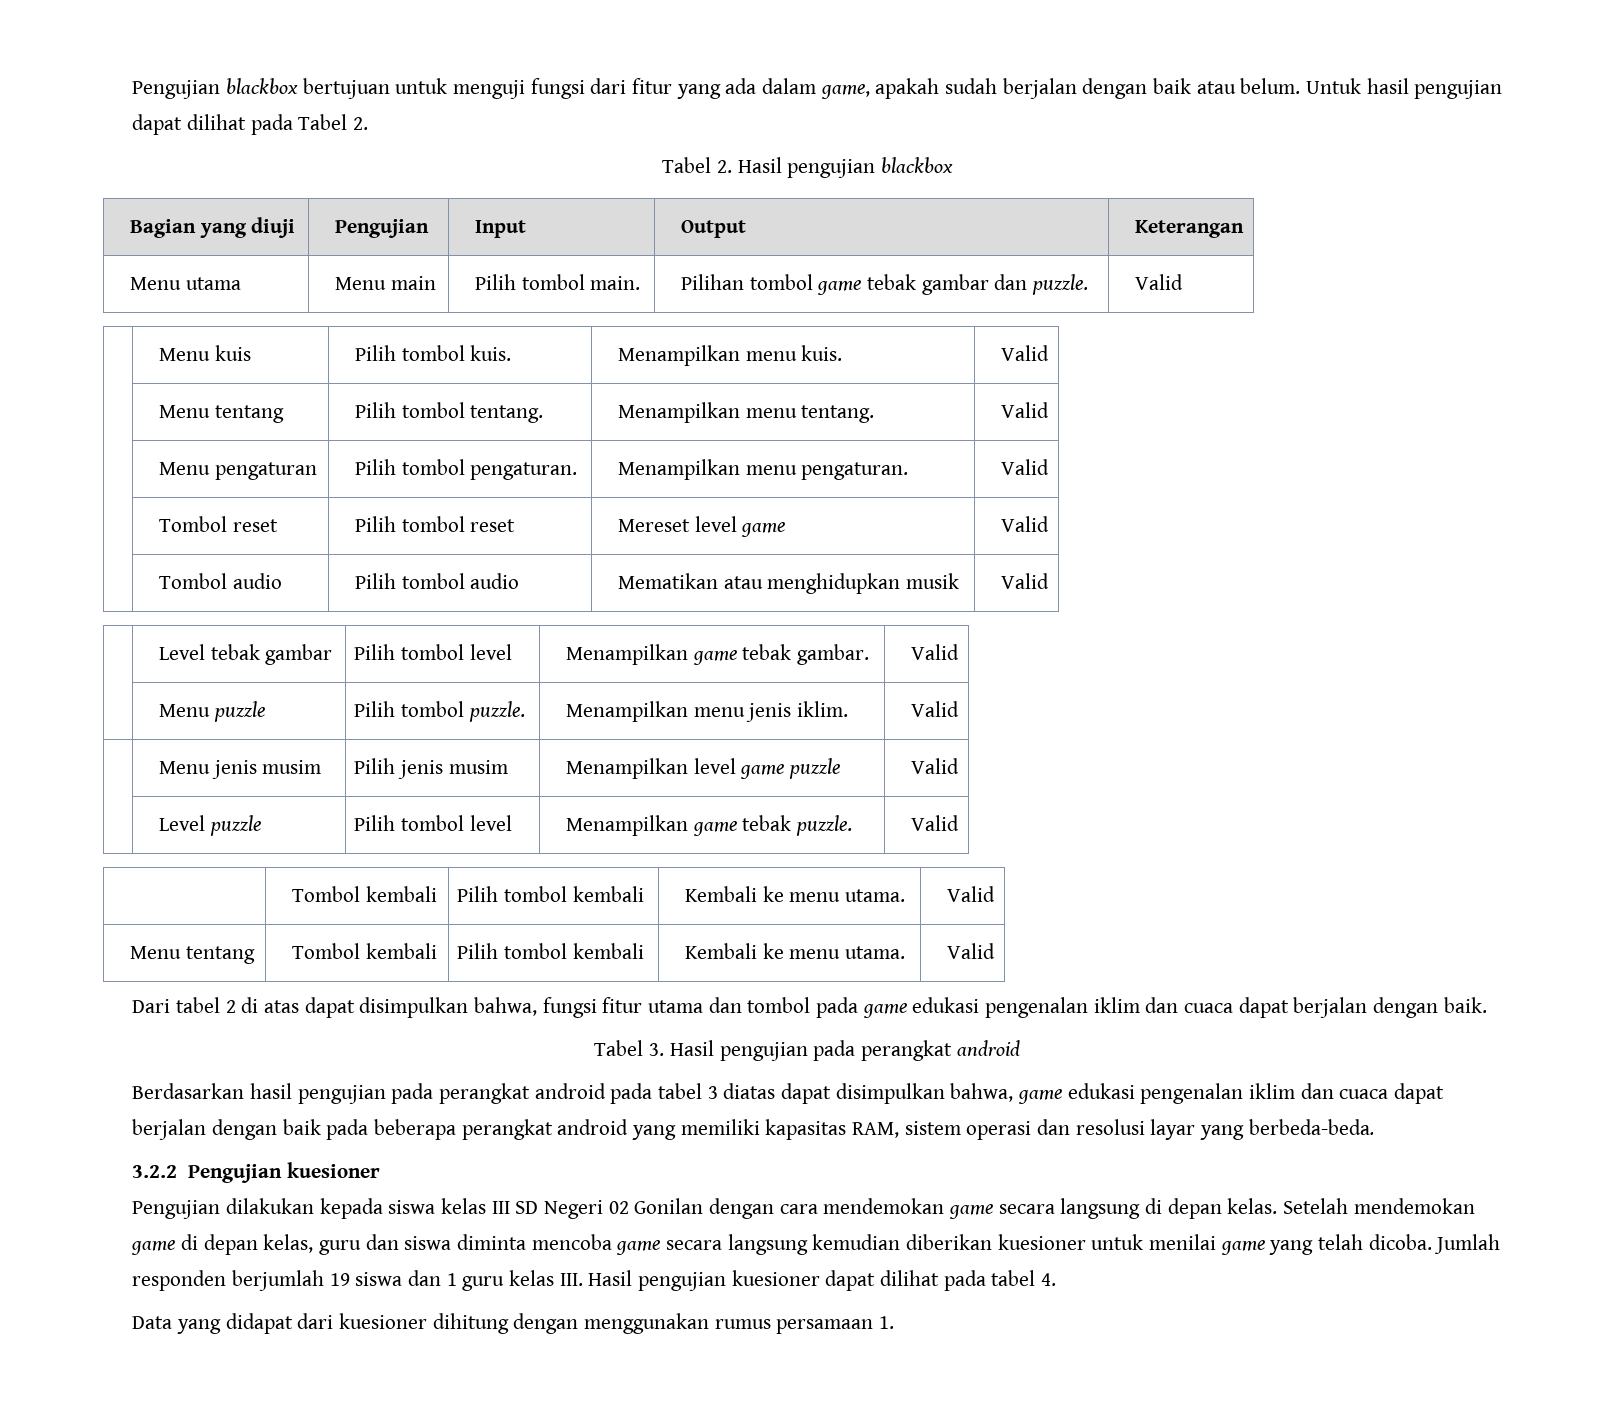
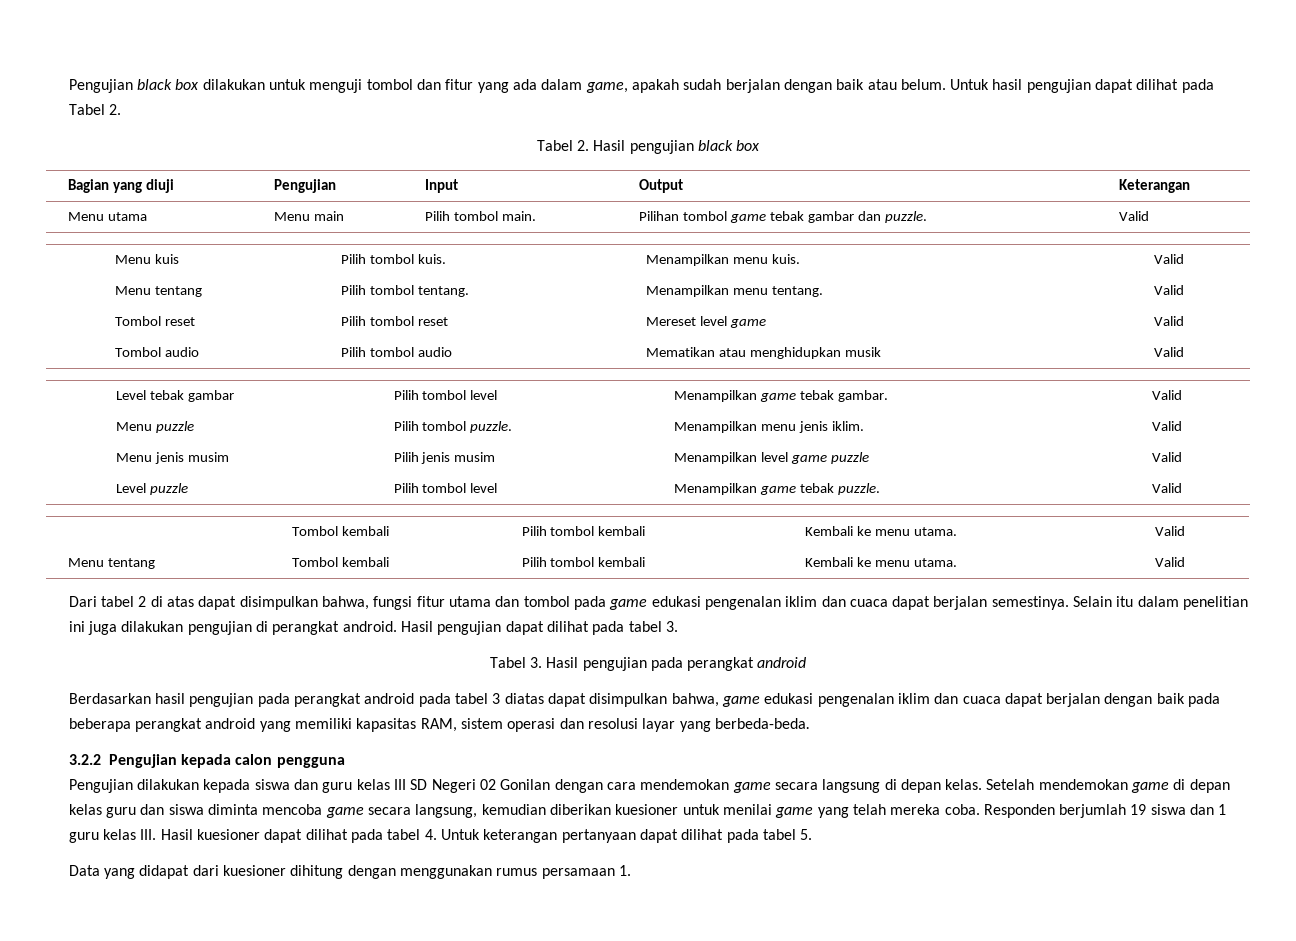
- Pengujian blackbox bertujuan untuk menguji fungsi dari fitur yang ada dalam game, apakah sudah berjalan dengan baik atau belum.
+ Pengujian black box dilakukan untuk menguji tombol dan fitur yang ada dalam game, apakah sudah berjalan dengan baik atau belum.
- Tabel 2. Hasil pengujian blackbox
+ Tabel 2. Hasil pengujian black box
- | Menu pengaturan | Pilih tombol pengaturan. | Menampilkan menu pengaturan. | Valid
- Dari tabel 2 di atas dapat disimpulkan bahwa, fungsi fitur utama dan tombol pada game edukasi pengenalan iklim dan cuaca dapat berjalan dengan baik.
+ Dari tabel 2 di atas dapat disimpulkan bahwa, fungsi fitur utama dan tombol pada game edukasi pengenalan iklim dan cuaca dapat berjalan semestinya. Selain itu dalam penelitian ini juga dilakukan pengujian di perangkat android. Hasil pengujian dapat dilihat pada tabel 3.
- 3.2.2 Pengujian kuesioner
+ 3.2.2 Pengujian kepada calon pengguna
- Pengujian dilakukan kepada siswa kelas III SD Negeri 02 Gonilan dengan cara mendemokan game secara langsung di depan kelas.
+ Pengujian dilakukan kepada siswa dan guru kelas III SD Negeri 02 Gonilan dengan cara mendemokan game secara langsung di depan kelas.
- Setelah mendemokan game di depan kelas, guru dan siswa diminta mencoba game secara langsung kemudian diberikan kuesioner untuk menilai game yang telah dicoba. Jumlah responden berjumlah 19 siswa dan 1 guru kelas III. Hasil pengujian kuesioner dapat dilihat pada tabel 4.
+ Setelah mendemokan game di depan kelas guru dan siswa diminta mencoba game secara langsung, kemudian diberikan kuesioner untuk menilai game yang telah mereka coba. Responden berjumlah 19 siswa dan 1 guru kelas III. Hasil kuesioner dapat dilihat pada tabel 4. Untuk keterangan pertanyaan dapat dilihat pada tabel 5.

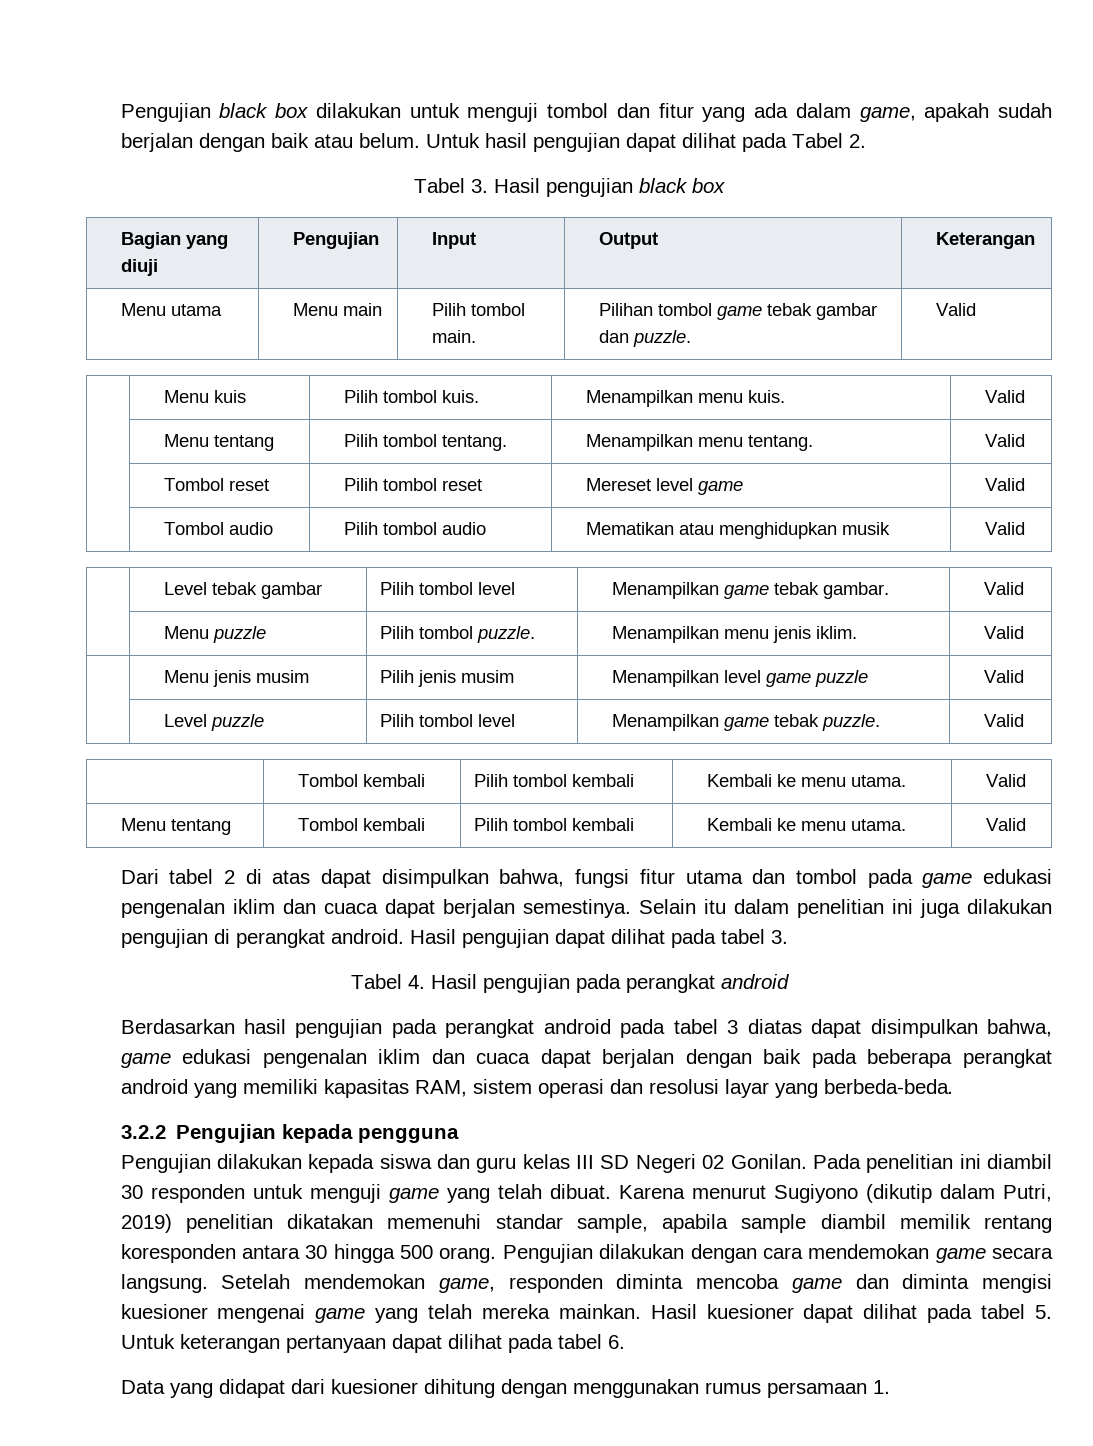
- Tabel 2. Hasil pengujian black box
+ Tabel 3. Hasil pengujian black box
- Tabel 3. Hasil pengujian pada perangkat android
+ Tabel 4. Hasil pengujian pada perangkat android
- 3.2.2 Pengujian kepada calon pengguna
+ 3.2.2 Pengujian kepada pengguna
- Pengujian dilakukan kepada siswa dan guru kelas III SD Negeri 02 Gonilan dengan cara mendemokan game secara langsung di depan kelas. Setelah mendemokan game di depan kelas guru dan siswa diminta mencoba game secara langsung, kemudian diberikan kuesioner untuk menilai game yang telah mereka coba. Responden berjumlah 19 siswa dan 1 guru kelas III. Hasil kuesioner dapat dilihat pada tabel 4. Untuk keterangan pertanyaan dapat dilihat pada tabel 5.
+ Pengujian dilakukan kepada siswa dan guru kelas III SD Negeri 02 Gonilan. Pada penelitian ini diambil 30 responden untuk menguji game yang telah dibuat. Karena menurut Sugiyono (dikutip dalam Putri, 2019) penelitian dikatakan memenuhi standar sample, apabila sample diambil memilik rentang koresponden antara 30 hingga 500 orang. Pengujian dilakukan dengan cara mendemokan game secara langsung. Setelah mendemokan game, responden diminta mencoba game dan diminta mengisi kuesioner mengenai game yang telah mereka mainkan. Hasil kuesioner dapat dilihat pada tabel 5. Untuk keterangan pertanyaan dapat dilihat pada tabel 6.

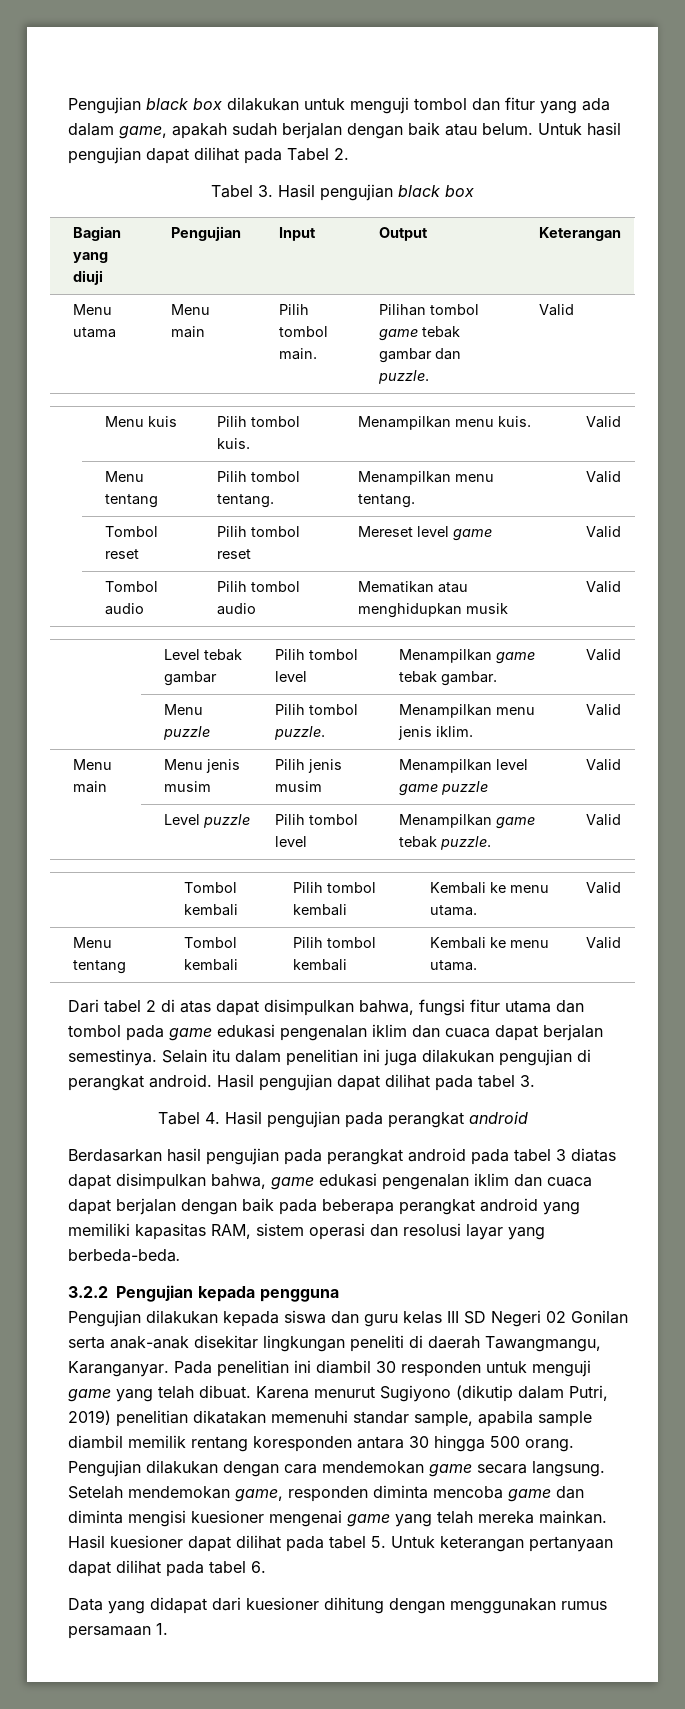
- | Menu jenis musim | Pilih jenis musim | Menampilkan level game puzzle | Valid
+ Menu main | Menu jenis musim | Pilih jenis musim | Menampilkan level game puzzle | Valid
- Pengujian dilakukan kepada siswa dan guru kelas III SD Negeri 02 Gonilan.
+ Pengujian dilakukan kepada siswa dan guru kelas III SD Negeri 02 Gonilan serta anak-anak disekitar lingkungan peneliti di daerah Tawangmangu, Karanganyar.

